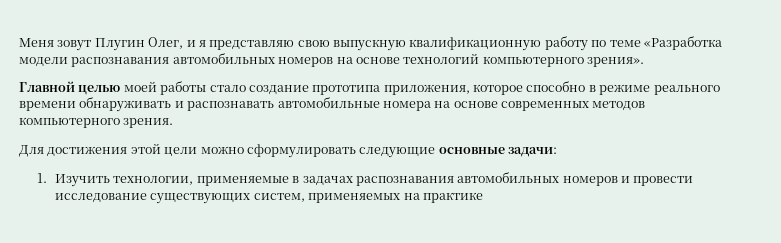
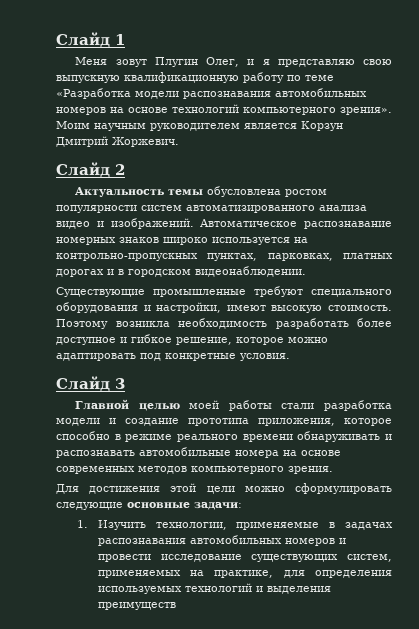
+ Слайд 1
+ Моим научным руководителем является Корзун Дмитрий Жоржевич.
+ Слайд 2
+ Актуальность темы обусловлена ростом популярности систем автоматизированного анализа видео и изображений. Автоматическое распознавание номерных знаков широко используется на контрольно-пропускных пунктах, парковках, платных дорогах и в городском видеонаблюдении.
+ Существующие промышленные требуют специального оборудования и настройки, имеют высокую стоимость. Поэтому возникла необходимость разработать более доступное и гибкое решение, которое можно адаптировать под конкретные условия.
+ Слайд 3
- Главной целью моей работы стало создание прототипа приложения, которое способно в режиме реального времени обнаруживать и распознавать автомобильные номера на основе современных методов компьютерного зрения.
+ Главной целью моей работы стали разработка модели и создание прототипа приложения, которое способно в режиме реального времени обнаруживать и распознавать автомобильные номера на основе современных методов компьютерного зрения.
- 1. Изучить технологии, применяемые в задачах распознавания автомобильных номеров и провести исследование существующих систем, применяемых на практике
+ 1. Изучить технологии, применяемые в задачах распознавания автомобильных номеров и провести исследование существующих систем, применяемых на практике, для определения используемых технологий и выделения преимуществ

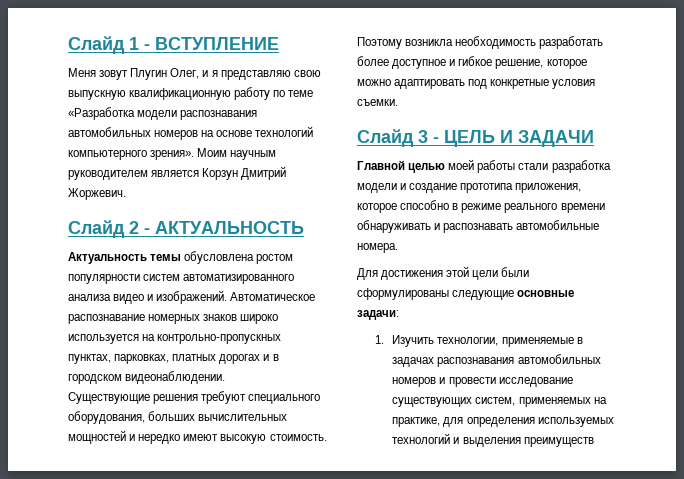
- Слайд 1
+ Слайд 1 - ВСТУПЛЕНИЕ
- Слайд 2
+ Слайд 2 - АКТУАЛЬНОСТЬ
- Существующие промышленные требуют специального оборудования и настройки, имеют высокую стоимость.
+ Существующие решения требуют специального оборудования, больших вычислительных мощностей и нередко имеют высокую стоимость.
- Поэтому возникла необходимость разработать более доступное и гибкое решение, которое можно адаптировать под конкретные условия.
+ Поэтому возникла необходимость разработать более доступное и гибкое решение, которое можно адаптировать под конкретные условия съемки.
- Слайд 3
+ Слайд 3 - ЦЕЛЬ И ЗАДАЧИ
- Главной целью моей работы стали разработка модели и создание прототипа приложения, которое способно в режиме реального времени обнаруживать и распознавать автомобильные номера на основе современных методов компьютерного зрения.
+ Главной целью моей работы стали разработка модели и создание прототипа приложения, которое способно в режиме реального времени обнаруживать и распознавать автомобильные номера.
- Для достижения этой цели можно сформулировать следующие основные задачи:
+ Для достижения этой цели были сформулированы следующие основные задачи:

